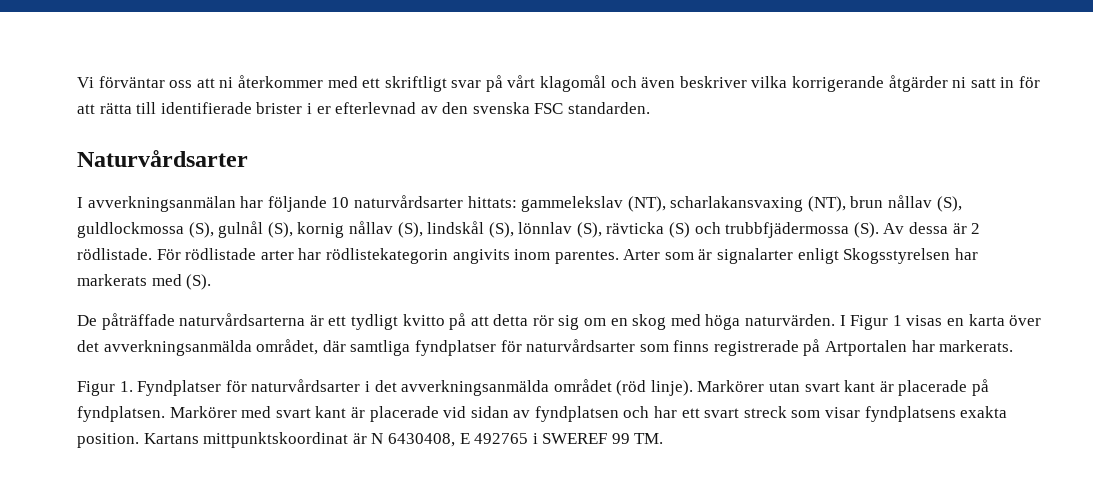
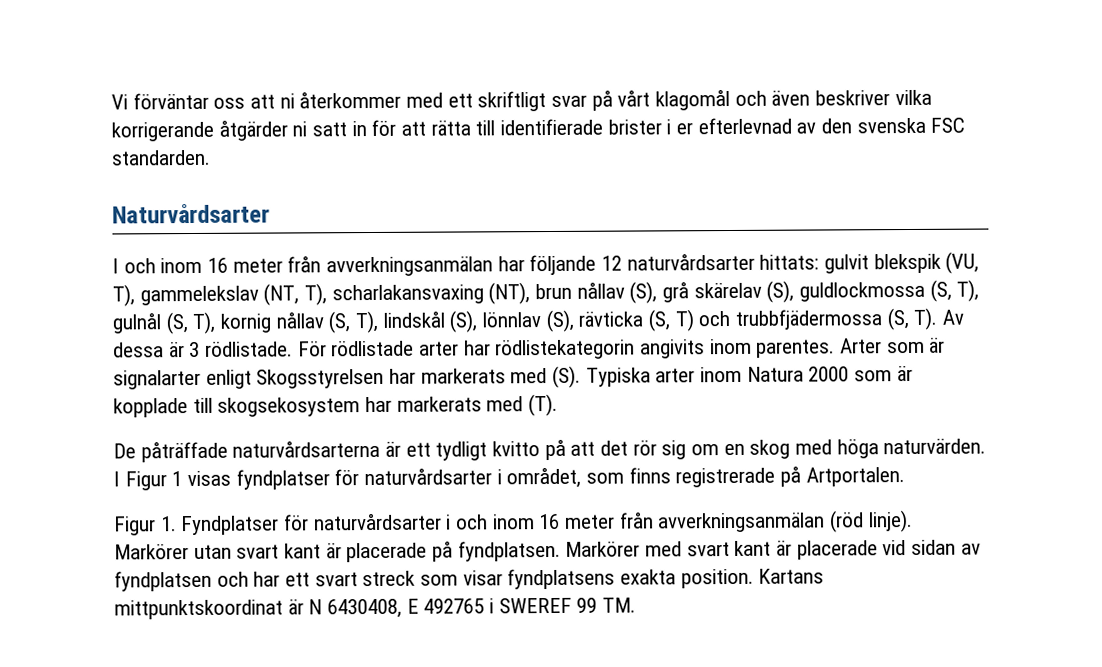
- I avverkningsanmälan har följande 10 naturvårdsarter hittats: gammelekslav (NT), scharlakansvaxing (NT), brun nållav (S), guldlockmossa (S), gulnål (S), kornig nållav (S), lindskål (S), lönnlav (S), rävticka (S) och trubbfjädermossa (S). Av dessa är 2 rödlistade.
+ I och inom 16 meter från avverkningsanmälan har följande 12 naturvårdsarter hittats: gulvit blekspik (VU, T), gammelekslav (NT, T), scharlakansvaxing (NT), brun nållav (S), grå skärelav (S), guldlockmossa (S, T), gulnål (S, T), kornig nållav (S, T), lindskål (S), lönnlav (S), rävticka (S, T) och trubbfjädermossa (S, T). Av dessa är 3 rödlistade.
- Arter som är signalarter enligt Skogsstyrelsen har markerats med (S).
+ Arter som är signalarter enligt Skogsstyrelsen har markerats med (S). Typiska arter inom Natura 2000 som är kopplade till skogsekosystem har markerats med (T).
- De påträffade naturvårdsarterna är ett tydligt kvitto på att detta rör sig om en skog med höga naturvärden.
+ De påträffade naturvårdsarterna är ett tydligt kvitto på att det rör sig om en skog med höga naturvärden.
- I Figur 1 visas en karta över det avverkningsanmälda området, där samtliga fyndplatser för naturvårdsarter som finns registrerade på Artportalen har markerats.
+ I Figur 1 visas fyndplatser för naturvårdsarter i området, som finns registrerade på Artportalen.
- Figur 1. Fyndplatser för naturvårdsarter i det avverkningsanmälda området (röd linje).
+ Figur 1. Fyndplatser för naturvårdsarter i och inom 16 meter från avverkningsanmälan (röd linje).

